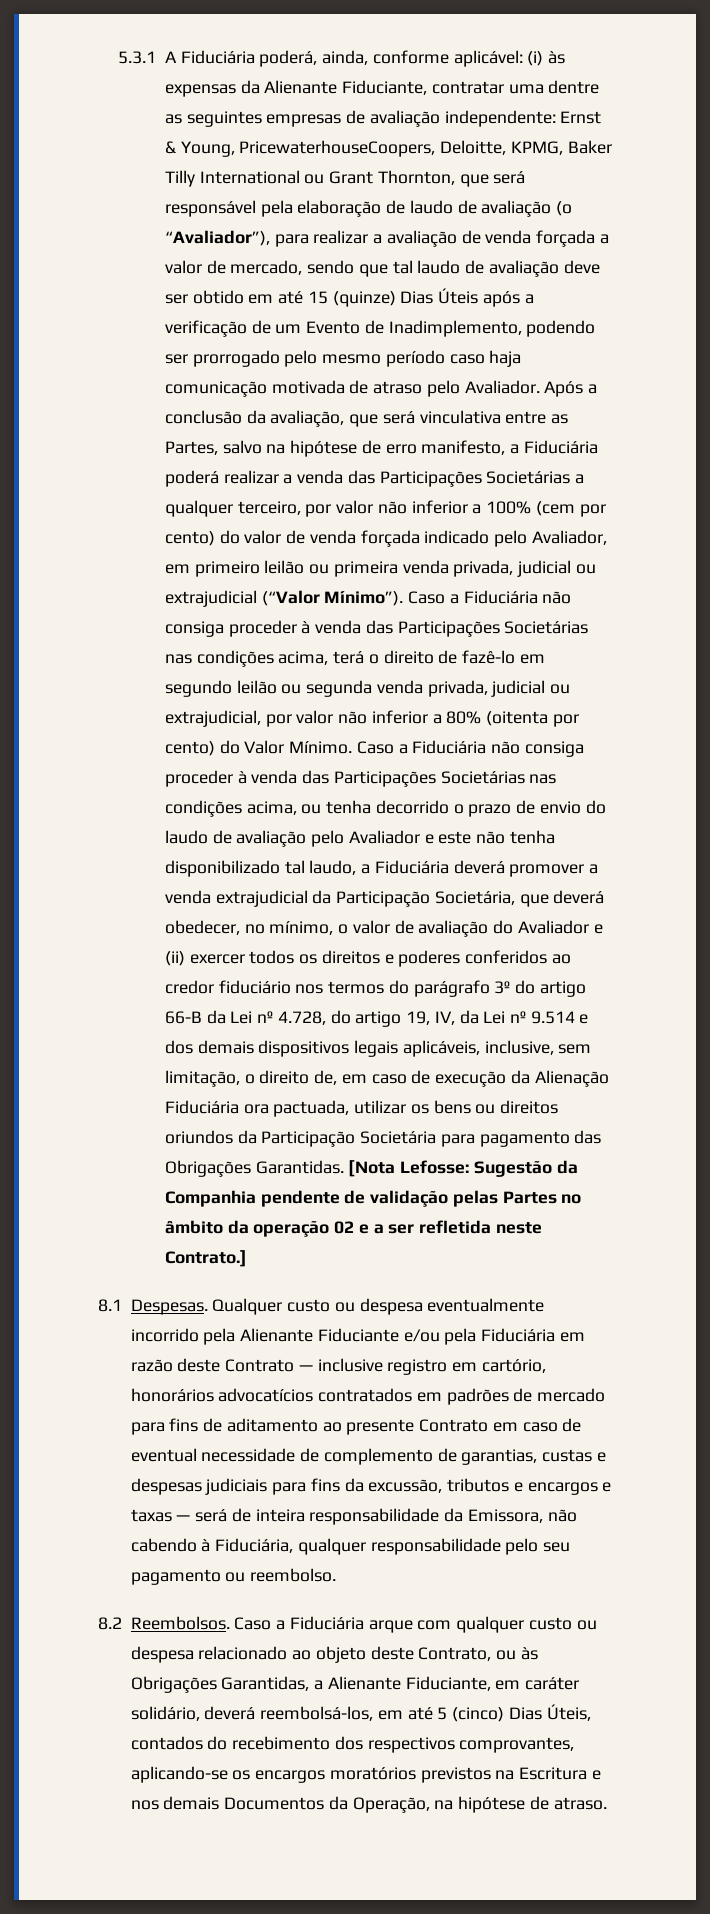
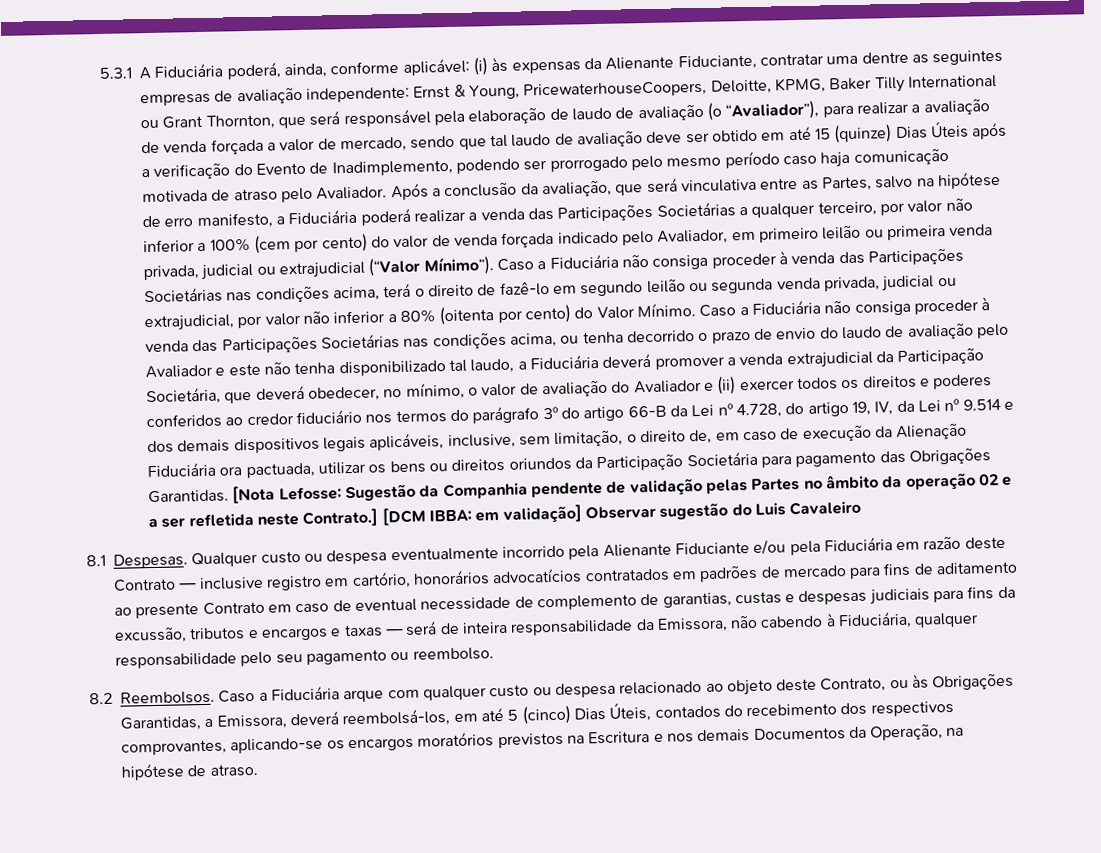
- Ernst & Young, PricewaterhouseCoopers, Deloitte, KPMG, Baker Tilly International ou Grant Thornton, que será responsável pela elaboração de laudo de avaliação (o “Avaliador”), para realizar a avaliação de venda forçada a valor de mercado, sendo que tal laudo de avaliação deve ser obtido em até 15 (quinze) Dias Úteis após a verificação de um Evento de Inadimplemento, podendo ser prorrogado pelo mesmo período caso haja comunicação motivada de atraso pelo Avaliador.
+ Ernst & Young, PricewaterhouseCoopers, Deloitte, KPMG, Baker Tilly International ou Grant Thornton, que será responsável pela elaboração de laudo de avaliação (o “Avaliador”), para realizar a avaliação de venda forçada a valor de mercado, sendo que tal laudo de avaliação deve ser obtido em até 15 (quinze) Dias Úteis após a verificação do Evento de Inadimplemento, podendo ser prorrogado pelo mesmo período caso haja comunicação motivada de atraso pelo Avaliador.
+ [DCM IBBA: em validação] Observar sugestão do Luis Cavaleiro
- Caso a Fiduciária arque com qualquer custo ou despesa relacionado ao objeto deste Contrato, ou às Obrigações Garantidas, a Alienante Fiduciante, em caráter solidário, deverá reembolsá-los, em até 5 (cinco) Dias Úteis, contados do recebimento dos respectivos comprovantes, aplicando-se os encargos moratórios previstos na Escritura e nos demais Documentos da Operação, na hipótese de atraso.
+ Caso a Fiduciária arque com qualquer custo ou despesa relacionado ao objeto deste Contrato, ou às Obrigações Garantidas, a Emissora, deverá reembolsá-los, em até 5 (cinco) Dias Úteis, contados do recebimento dos respectivos comprovantes, aplicando-se os encargos moratórios previstos na Escritura e nos demais Documentos da Operação, na hipótese de atraso.

